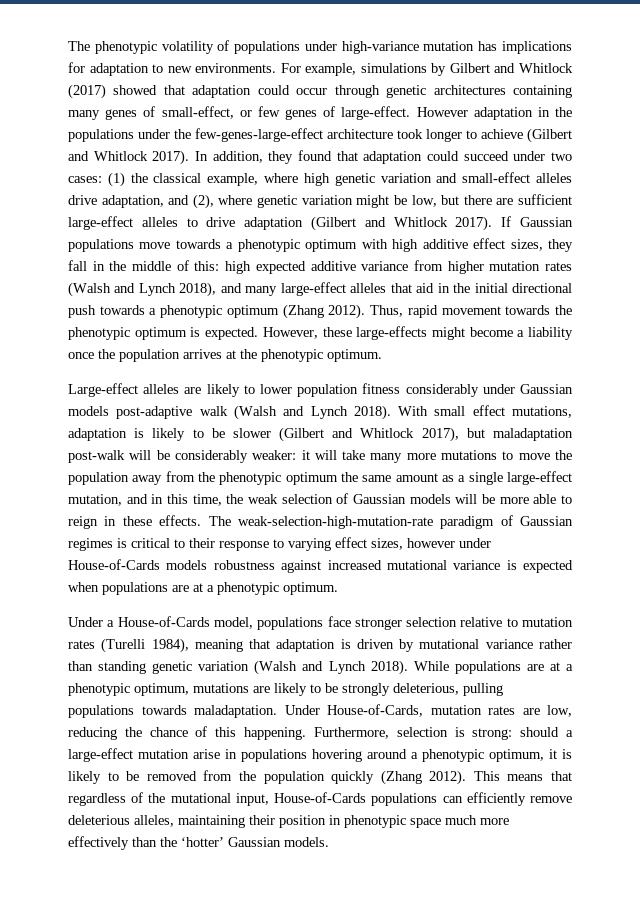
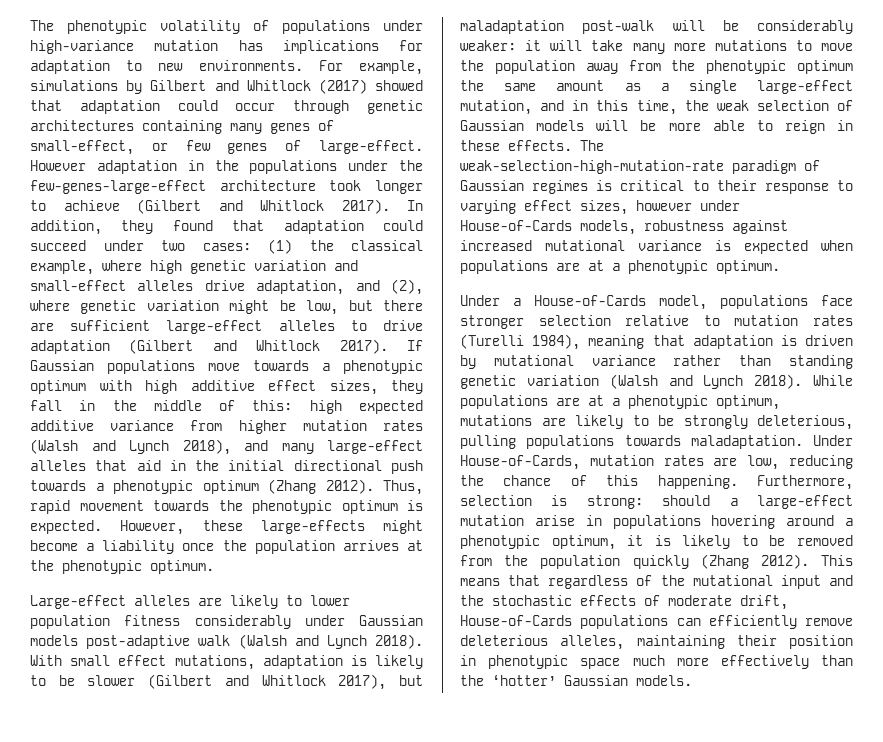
- The weak-selection-high-mutation-rate paradigm of Gaussian regimes is critical to their response to varying effect sizes, however under House-of-Cards models robustness against increased mutational variance is expected when populations are at a phenotypic optimum.
+ The weak-selection-high-mutation-rate paradigm of Gaussian regimes is critical to their response to varying effect sizes, however under House-of-Cards models, robustness against increased mutational variance is expected when populations are at a phenotypic optimum.
- This means that regardless of the mutational input, House-of-Cards populations can efficiently remove deleterious alleles, maintaining their position in phenotypic space much more effectively than the ‘hotter’ Gaussian models.
+ This means that regardless of the mutational input and the stochastic effects of moderate drift, House-of-Cards populations can efficiently remove deleterious alleles, maintaining their position in phenotypic space much more effectively than the ‘hotter’ Gaussian models.

